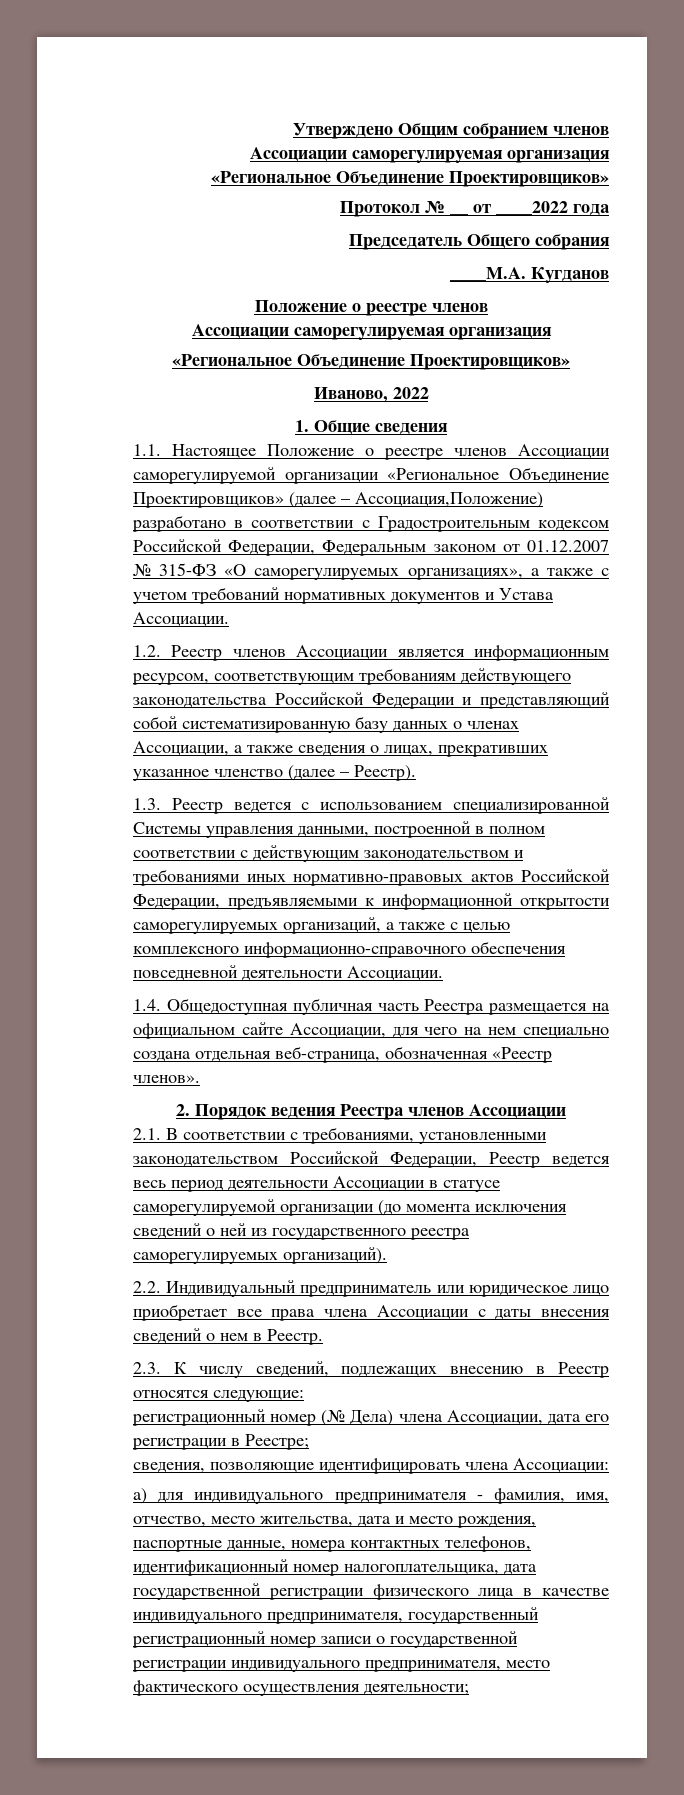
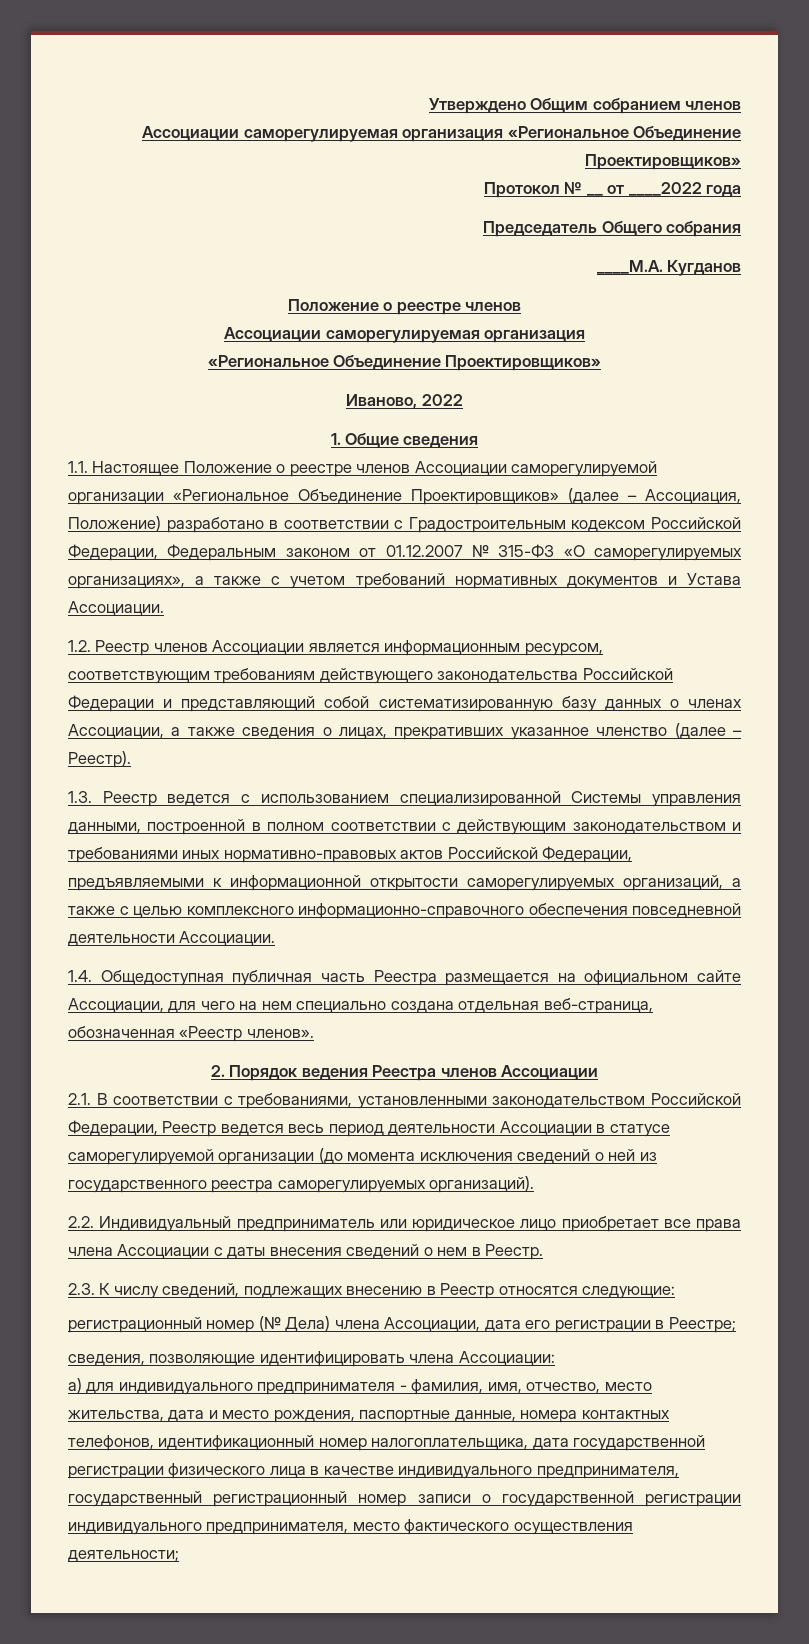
- 1.1. Настоящее Положение о реестре членов Ассоциации саморегулируемой организации «Региональное Объединение Проектировщиков» (далее – Ассоциация,Положение) разработано в соответствии с Градостроительным кодексом Российской Федерации, Федеральным законом от 01.12.2007 № 315-ФЗ «О саморегулируемых организациях», а также с учетом требований нормативных документов и Устава Ассоциации.
+ 1.1. Настоящее Положение о реестре членов Ассоциации саморегулируемой организации «Региональное Объединение Проектировщиков» (далее – Ассоциация, Положение) разработано в соответствии с Градостроительным кодексом Российской Федерации, Федеральным законом от 01.12.2007 № 315-ФЗ «О саморегулируемых организациях», а также с учетом требований нормативных документов и Устава Ассоциации.

